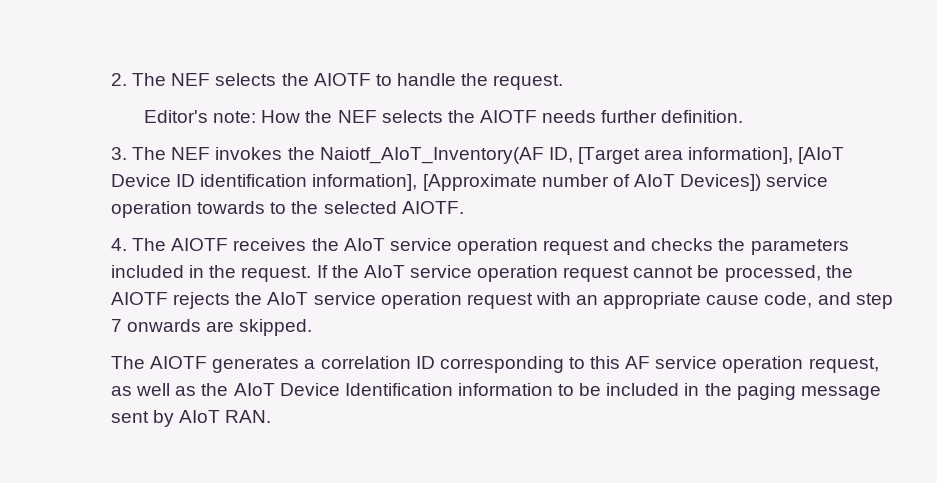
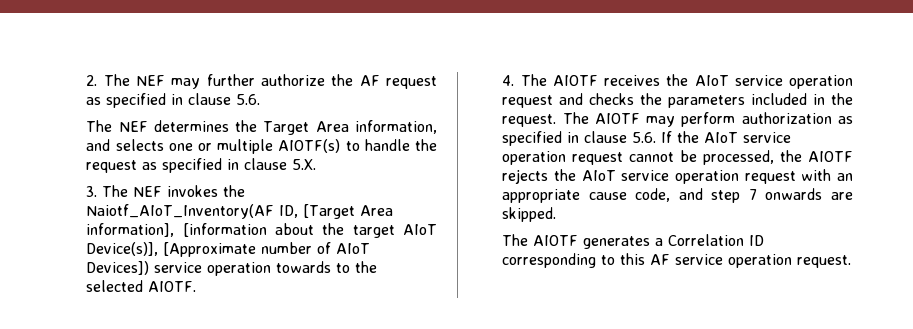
- 2. The NEF selects the AIOTF to handle the request.
- Editor's note: How the NEF selects the AIOTF needs further definition.
+ 2. The NEF may further authorize the AF request as specified in clause 5.6.
+ The NEF determines the Target Area information, and selects one or multiple AIOTF(s) to handle the request as specified in clause 5.X.
- 3. The NEF invokes the Naiotf_AIoT_Inventory(AF ID, [Target area information], [AIoT Device ID identification information], [Approximate number of AIoT Devices]) service operation towards to the selected AIOTF.
+ 3. The NEF invokes the Naiotf_AIoT_Inventory(AF ID, [Target Area information], [information about the target AIoT Device(s)], [Approximate number of AIoT Devices]) service operation towards to the selected AIOTF.
- If the AIoT service operation request cannot be processed, the AIOTF rejects the AIoT service operation request with an appropriate cause code, and step 7 onwards are skipped.
+ The AIOTF may perform authorization as specified in clause 5.6. If the AIoT service operation request cannot be processed, the AIOTF rejects the AIoT service operation request with an appropriate cause code, and step 7 onwards are skipped.
- The AIOTF generates a correlation ID corresponding to this AF service operation request, as well as the AIoT Device Identification information to be included in the paging message sent by AIoT RAN.
+ The AIOTF generates a Correlation ID corresponding to this AF service operation request.

